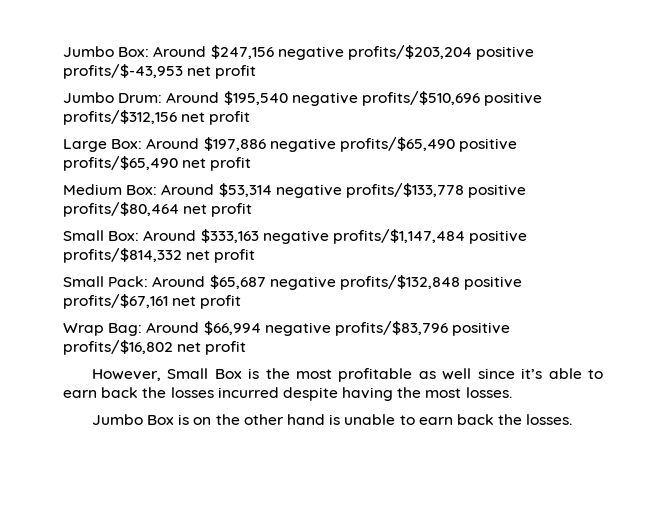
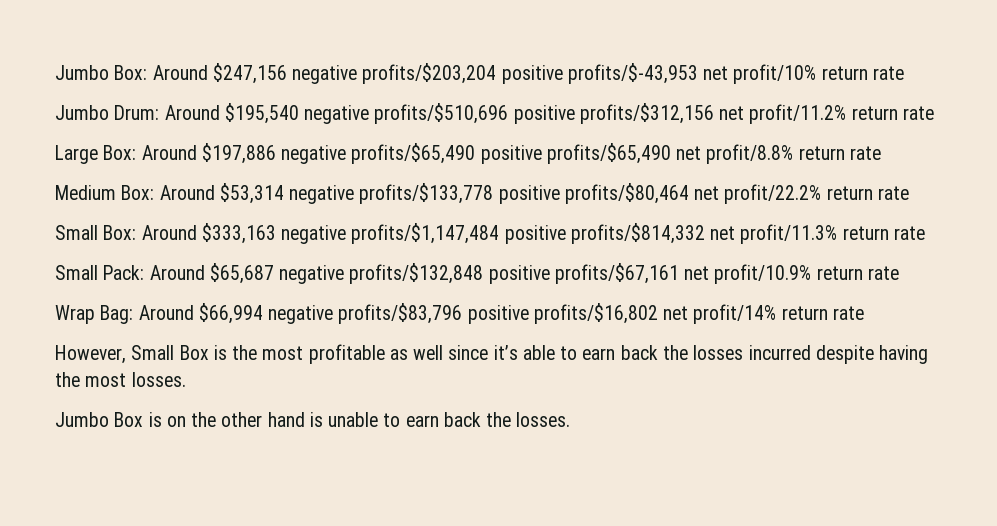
- Jumbo Box: Around $247,156 negative profits/$203,204 positive profits/$-43,953 net profit
+ Jumbo Box: Around $247,156 negative profits/$203,204 positive profits/$-43,953 net profit/10% return rate
- Jumbo Drum: Around $195,540 negative profits/$510,696 positive profits/$312,156 net profit
+ Jumbo Drum: Around $195,540 negative profits/$510,696 positive profits/$312,156 net profit/11.2% return rate
- Large Box: Around $197,886 negative profits/$65,490 positive profits/$65,490 net profit
+ Large Box: Around $197,886 negative profits/$65,490 positive profits/$65,490 net profit/8.8% return rate
- Medium Box: Around $53,314 negative profits/$133,778 positive profits/$80,464 net profit
+ Medium Box: Around $53,314 negative profits/$133,778 positive profits/$80,464 net profit/22.2% return rate
- Small Box: Around $333,163 negative profits/$1,147,484 positive profits/$814,332 net profit
+ Small Box: Around $333,163 negative profits/$1,147,484 positive profits/$814,332 net profit/11.3% return rate
- Small Pack: Around $65,687 negative profits/$132,848 positive profits/$67,161 net profit
+ Small Pack: Around $65,687 negative profits/$132,848 positive profits/$67,161 net profit/10.9% return rate
- Wrap Bag: Around $66,994 negative profits/$83,796 positive profits/$16,802 net profit
+ Wrap Bag: Around $66,994 negative profits/$83,796 positive profits/$16,802 net profit/14% return rate

